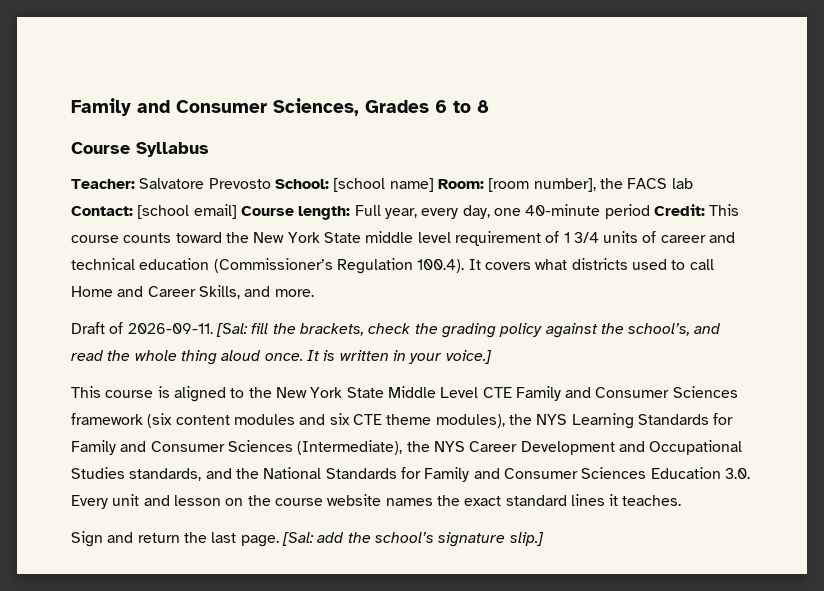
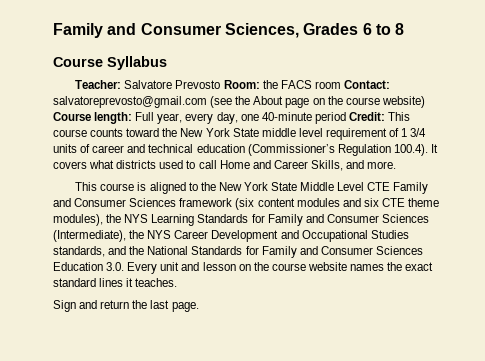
- Teacher: Salvatore Prevosto School: [school name] Room: [room number], the FACS lab Contact: [school email] Course length: Full year, every day, one 40-minute period Credit: This course counts toward the New York State middle level requirement of 1 3/4 units of career and technical education (Commissioner’s Regulation 100.4). It covers what districts used to call Home and Career Skills, and more.
+ Teacher: Salvatore Prevosto Room: the FACS room Contact: salvatoreprevosto@gmail.com (see the About page on the course website) Course length: Full year, every day, one 40-minute period Credit: This course counts toward the New York State middle level requirement of 1 3/4 units of career and technical education (Commissioner’s Regulation 100.4). It covers what districts used to call Home and Career Skills, and more.
- Draft of 2026-09-11. [Sal: fill the brackets, check the grading policy against the school’s, and read the whole thing aloud once. It is written in your voice.]
- [Sal: add the school’s signature slip.]

